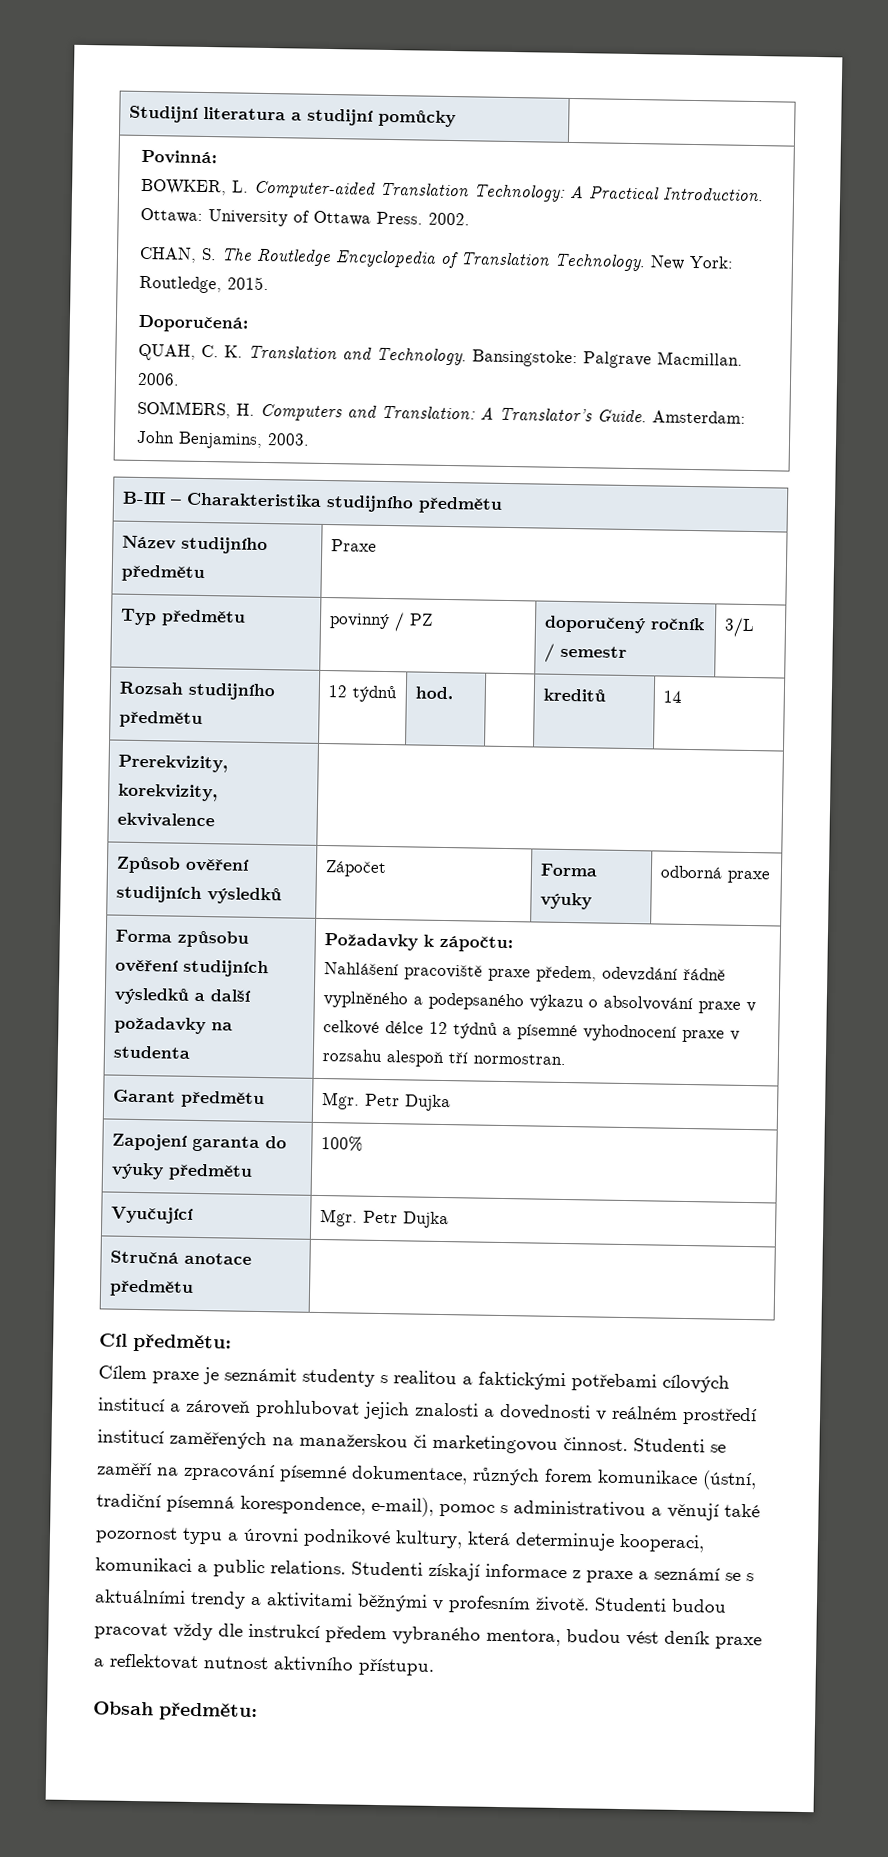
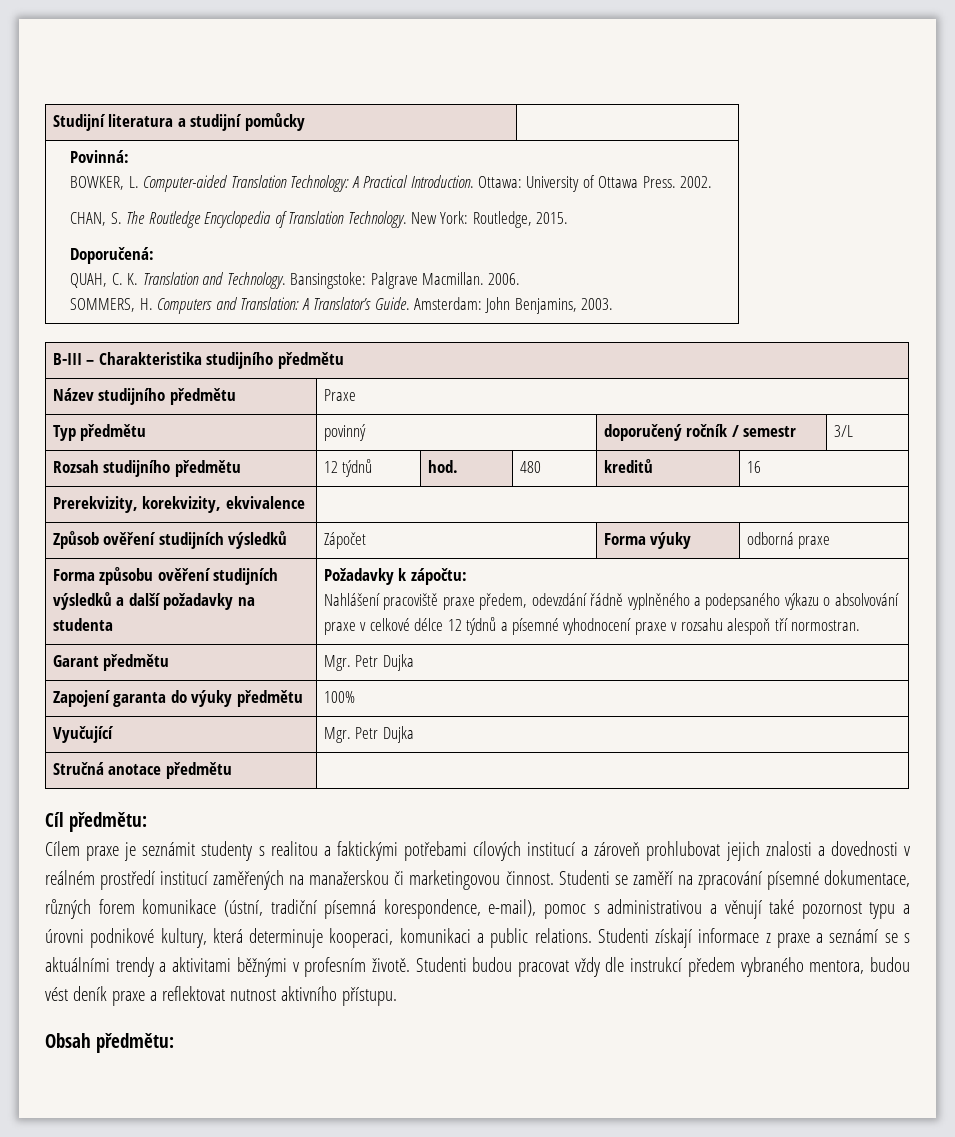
- Typ předmětu | povinný / PZ | doporučený ročník / semestr | 3/L
+ Typ předmětu | povinný | doporučený ročník / semestr | 3/L
- Rozsah studijního předmětu | 12 týdnů | hod. | | kreditů | 14
+ Rozsah studijního předmětu | 12 týdnů | hod. | 480 | kreditů | 16

